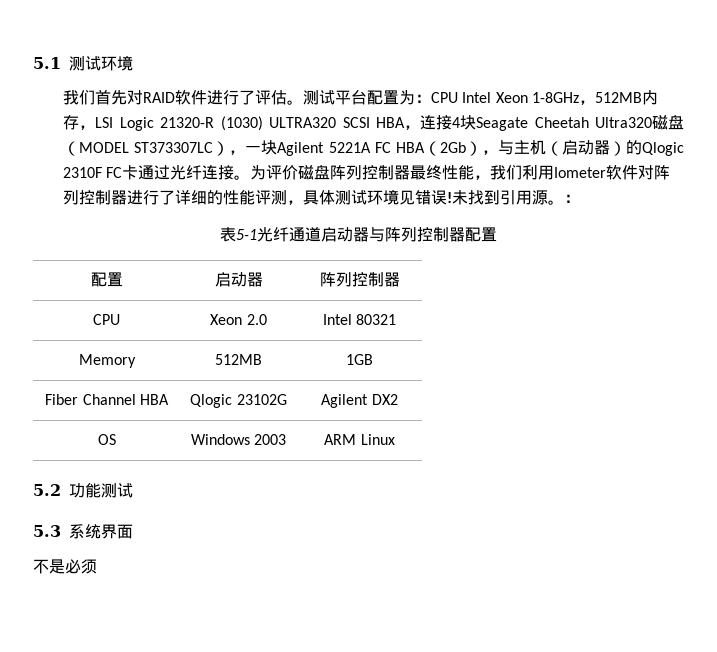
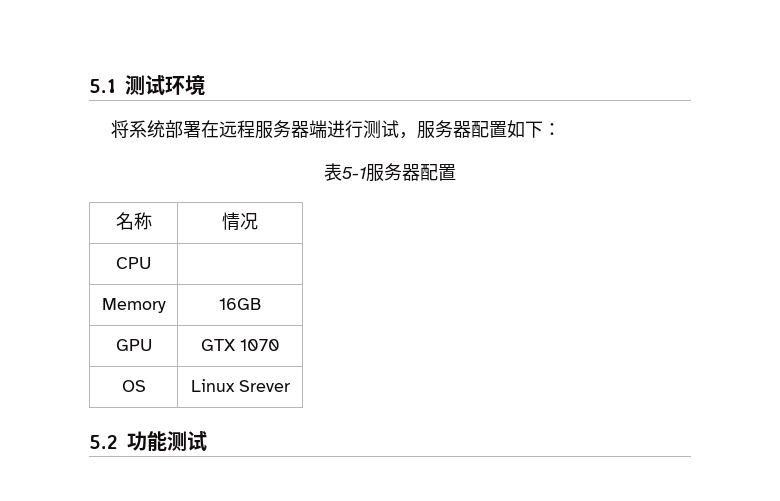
- 我们首先对RAID软件进行了评估。测试平台配置为：CPU Intel Xeon 1-8GHz，512MB内存，LSI Logic 21320-R (1030) ULTRA320 SCSI HBA，连接4块Seagate Cheetah Ultra320磁盘（MODEL ST373307LC），一块Agilent 5221A FC HBA（2Gb），与主机（启动器）的Qlogic 2310F FC卡通过光纤连接。为评价磁盘阵列控制器最终性能，我们利用Iometer软件对阵列控制器进行了详细的性能评测，具体测试环境见错误!未找到引用源。：
- 表5-1光纤通道启动器与阵列控制器配置
- 配置 | 启动器 | 阵列控制器
- CPU | Xeon 2.0 | Intel 80321
- Memory | 512MB | 1GB
- Fiber Channel HBA | Qlogic 23102G | Agilent DX2
- OS | Windows 2003 | ARM Linux
+ 将系统部署在远程服务器端进行测试，服务器配置如下：
+ 表5-1服务器配置
+ 名称 | 情况
+ CPU |
+ Memory | 16GB
+ GPU | GTX 1070
+ OS | Linux Srever
- 5.3系统界面
- 不是必须

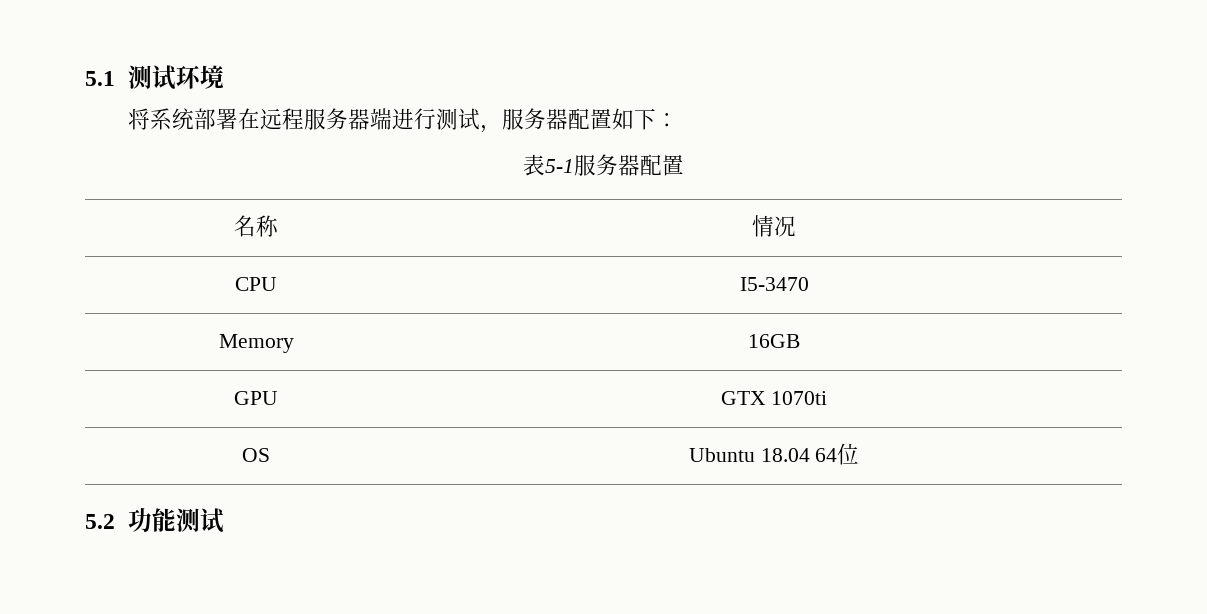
- CPU |
+ CPU | I5-3470
- GPU | GTX 1070
+ GPU | GTX 1070ti
- OS | Linux Srever
+ OS | Ubuntu 18.04 64位

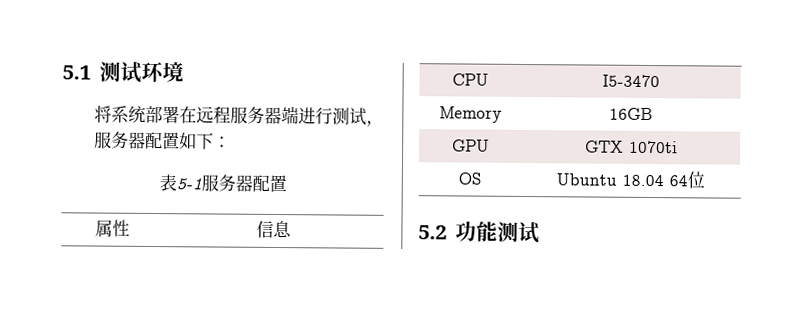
- 名称 | 情况
+ 属性 | 信息

